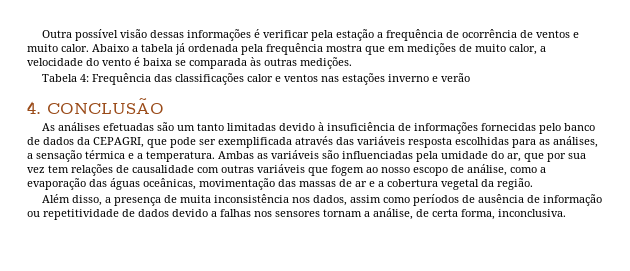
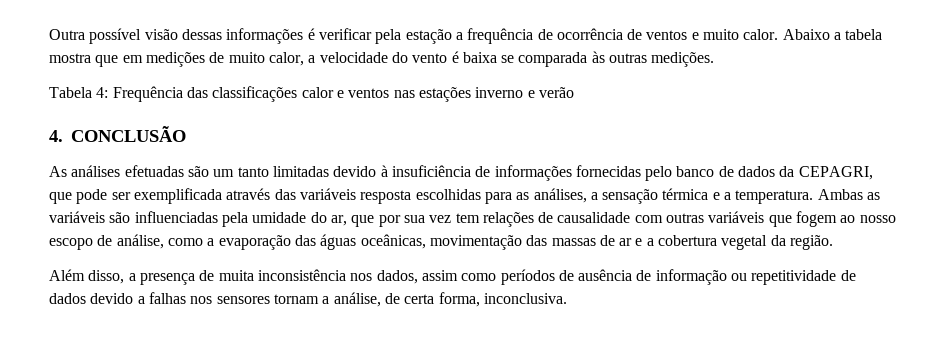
- Abaixo a tabela já ordenada pela frequência mostra que em medições de muito calor, a velocidade do vento é baixa se comparada às outras medições.
+ Abaixo a tabela mostra que em medições de muito calor, a velocidade do vento é baixa se comparada às outras medições.

